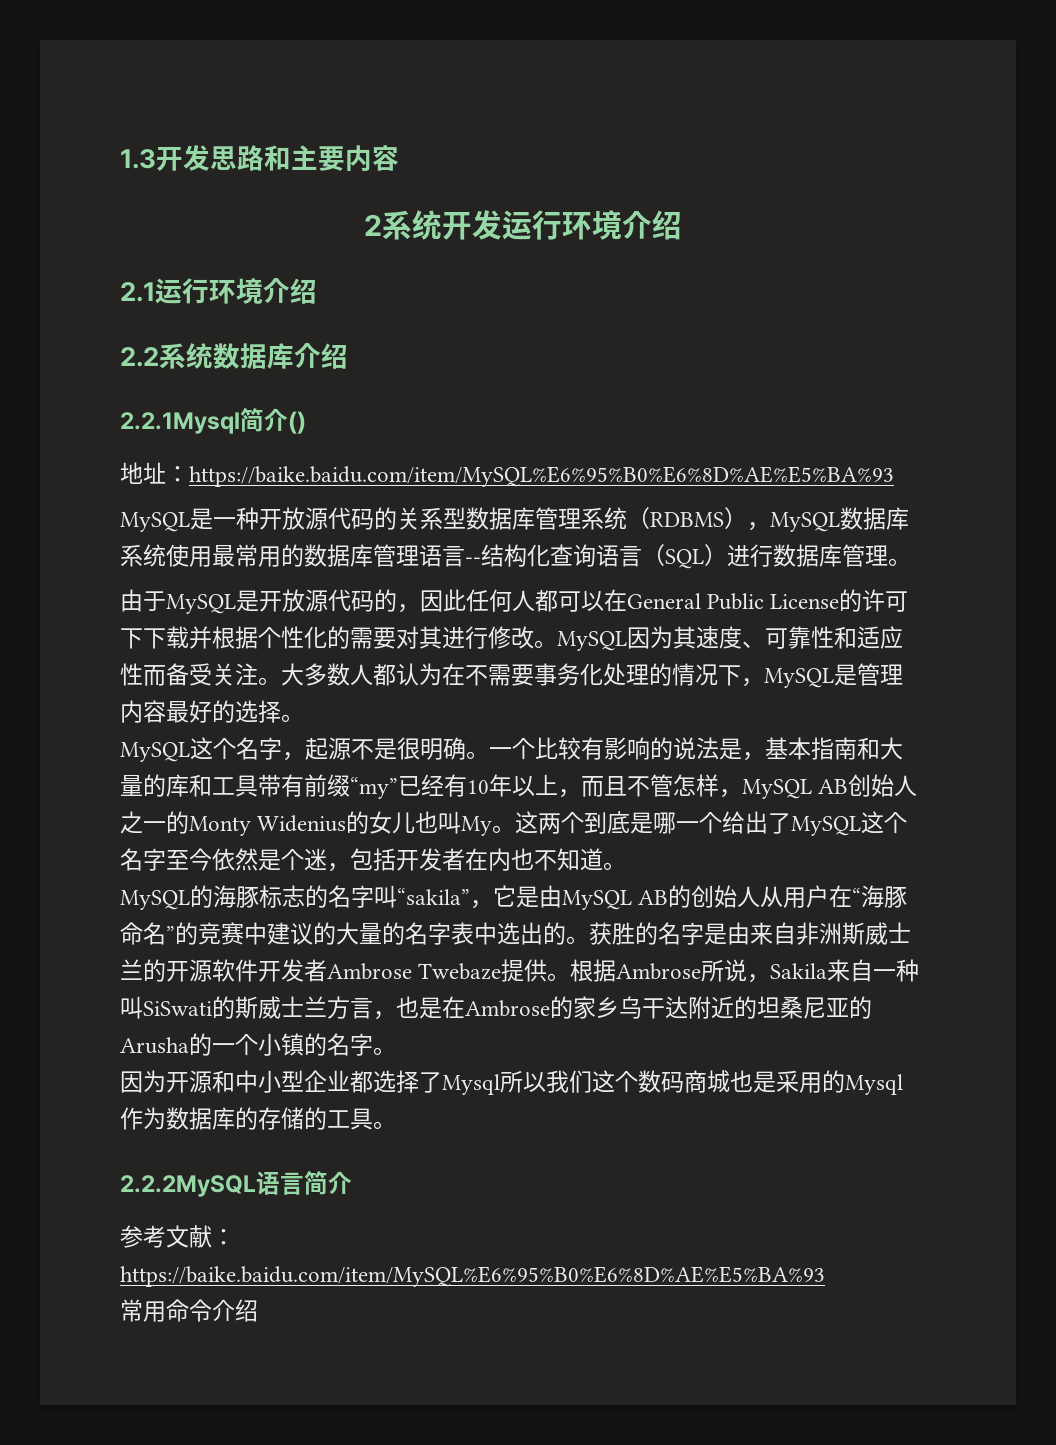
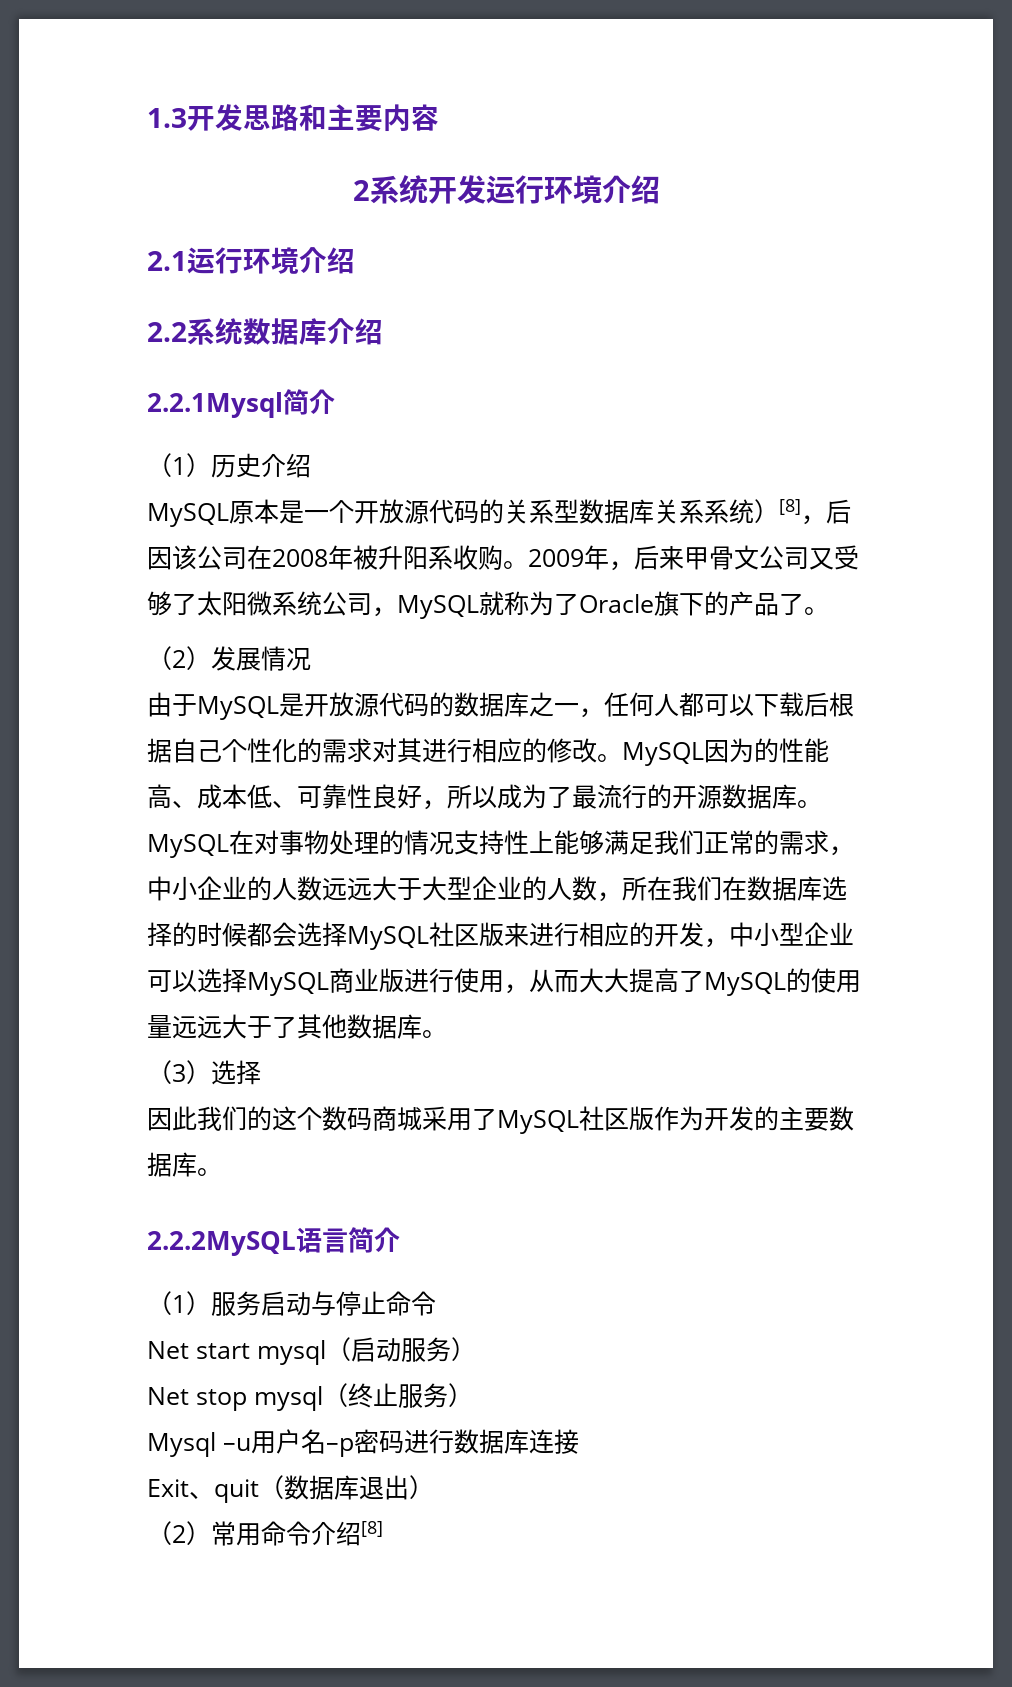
- 2.2.1Mysql简介()
- 地址：https://baike.baidu.com/item/MySQL%E6%95%B0%E6%8D%AE%E5%BA%93
- MySQL是一种开放源代码的关系型数据库管理系统（RDBMS），MySQL数据库系统使用最常用的数据库管理语言--结构化查询语言（SQL）进行数据库管理。
+ 2.2.1Mysql简介
+ （1）历史介绍
+ MySQL原本是一个开放源代码的关系型数据库关系系统）[8]，后因该公司在2008年被升阳系收购。2009年，后来甲骨文公司又受够了太阳微系统公司，MySQL就称为了Oracle旗下的产品了。
+ （2）发展情况
- 由于MySQL是开放源代码的，因此任何人都可以在General Public License的许可下下载并根据个性化的需要对其进行修改。
+ 由于MySQL是开放源代码的数据库之一，任何人都可以下载后根据自己个性化的需求对其进行相应的修改。
- MySQL因为其速度、可靠性和适应性而备受关注。大多数人都认为在不需要事务化处理的情况下，MySQL是管理内容最好的选择。
- MySQL这个名字，起源不是很明确。一个比较有影响的说法是，基本指南和大量的库和工具带有前缀“my”已经有10年以上，而且不管怎样，MySQL AB创始人之一的Monty Widenius的女儿也叫My。这两个到底是哪一个给出了MySQL这个名字至今依然是个迷，包括开发者在内也不知道。
- MySQL的海豚标志的名字叫“sakila”，它是由MySQL AB的创始人从用户在“海豚命名”的竞赛中建议的大量的名字表中选出的。获胜的名字是由来自非洲斯威士兰的开源软件开发者Ambrose Twebaze提供。根据Ambrose所说，Sakila来自一种叫SiSwati的斯威士兰方言，也是在Ambrose的家乡乌干达附近的坦桑尼亚的Arusha的一个小镇的名字。
- 因为开源和中小型企业都选择了Mysql所以我们这个数码商城也是采用的Mysql作为数据库的存储的工具。
+ MySQL因为的性能高、成本低、可靠性良好，所以成为了最流行的开源数据库。MySQL在对事物处理的情况支持性上能够满足我们正常的需求，中小企业的人数远远大于大型企业的人数，所在我们在数据库选择的时候都会选择MySQL社区版来进行相应的开发，中小型企业可以选择MySQL商业版进行使用，从而大大提高了MySQL的使用量远远大于了其他数据库。
+ （3）选择
+ 因此我们的这个数码商城采用了MySQL社区版作为开发的主要数据库。
  2.2.2MySQL语言简介
- 参考文献：https://baike.baidu.com/item/MySQL%E6%95%B0%E6%8D%AE%E5%BA%93
- 常用命令介绍
+ （1）服务启动与停止命令
+ Net start mysql（启动服务）
+ Net stop mysql（终止服务）
+ Mysql –u用户名–p密码进行数据库连接
+ Exit、quit（数据库退出）
+ （2）常用命令介绍[8]

